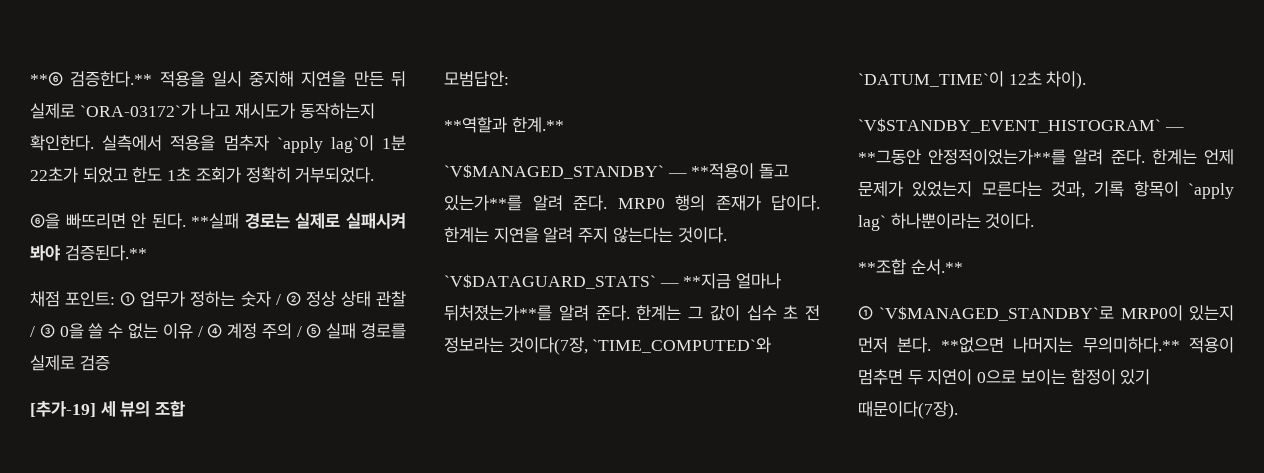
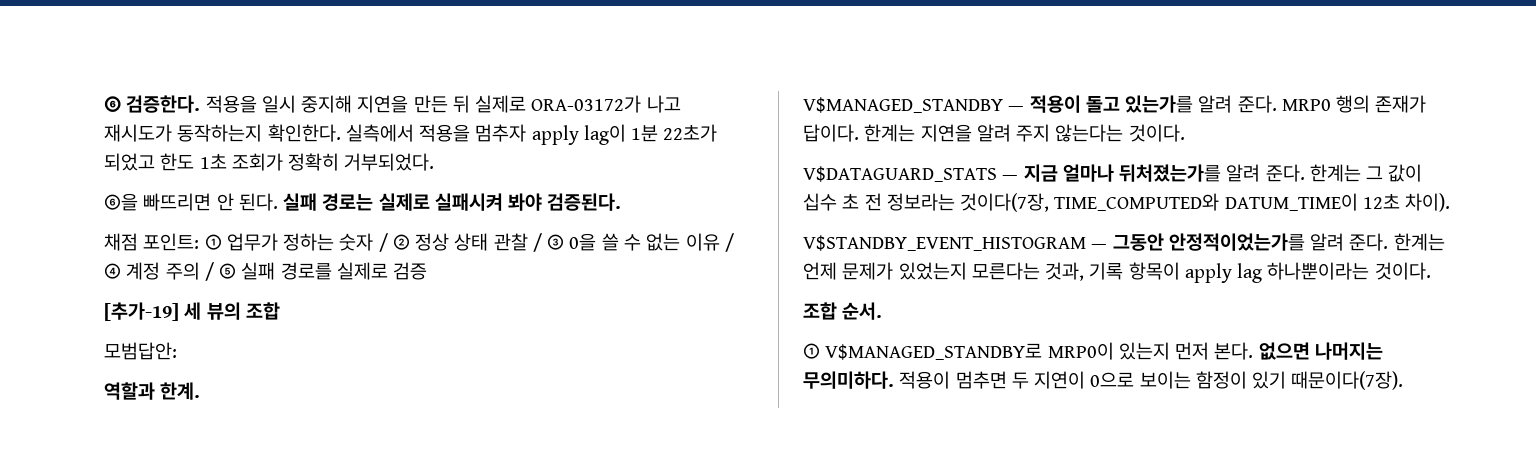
- **⑥ 검증한다.** 적용을 일시 중지해 지연을 만든 뒤 실제로 `ORA-03172`가 나고 재시도가 동작하는지 확인한다.
+ ⑥ 검증한다. 적용을 일시 중지해 지연을 만든 뒤 실제로 ORA-03172가 나고 재시도가 동작하는지 확인한다.
- 실측에서 적용을 멈추자 `apply lag`이 1분 22초가 되었고 한도 1초 조회가 정확히 거부되었다.
+ 실측에서 적용을 멈추자 apply lag이 1분 22초가 되었고 한도 1초 조회가 정확히 거부되었다.
- **실패 경로는 실제로 실패시켜 봐야 검증된다.**
+ 실패 경로는 실제로 실패시켜 봐야 검증된다.
- **역할과 한계.**
- `V$MANAGED_STANDBY` — **적용이 돌고 있는가**를 알려 준다.
+ 역할과 한계.
+ V$MANAGED_STANDBY — 적용이 돌고 있는가를 알려 준다.
- `V$DATAGUARD_STATS` — **지금 얼마나 뒤처졌는가**를 알려 준다.
+ V$DATAGUARD_STATS — 지금 얼마나 뒤처졌는가를 알려 준다.
- 한계는 그 값이 십수 초 전 정보라는 것이다(7장, `TIME_COMPUTED`와 `DATUM_TIME`이 12초 차이).
+ 한계는 그 값이 십수 초 전 정보라는 것이다(7장, TIME_COMPUTED와 DATUM_TIME이 12초 차이).
- `V$STANDBY_EVENT_HISTOGRAM` — **그동안 안정적이었는가**를 알려 준다.
+ V$STANDBY_EVENT_HISTOGRAM — 그동안 안정적이었는가를 알려 준다.
- 한계는 언제 문제가 있었는지 모른다는 것과, 기록 항목이 `apply lag` 하나뿐이라는 것이다.
+ 한계는 언제 문제가 있었는지 모른다는 것과, 기록 항목이 apply lag 하나뿐이라는 것이다.
- **조합 순서.**
- ① `V$MANAGED_STANDBY`로 MRP0이 있는지 먼저 본다.
+ 조합 순서.
+ ① V$MANAGED_STANDBY로 MRP0이 있는지 먼저 본다.
- **없으면 나머지는 무의미하다.** 적용이 멈추면 두 지연이 0으로 보이는 함정이 있기 때문이다(7장).
+ 없으면 나머지는 무의미하다. 적용이 멈추면 두 지연이 0으로 보이는 함정이 있기 때문이다(7장).

